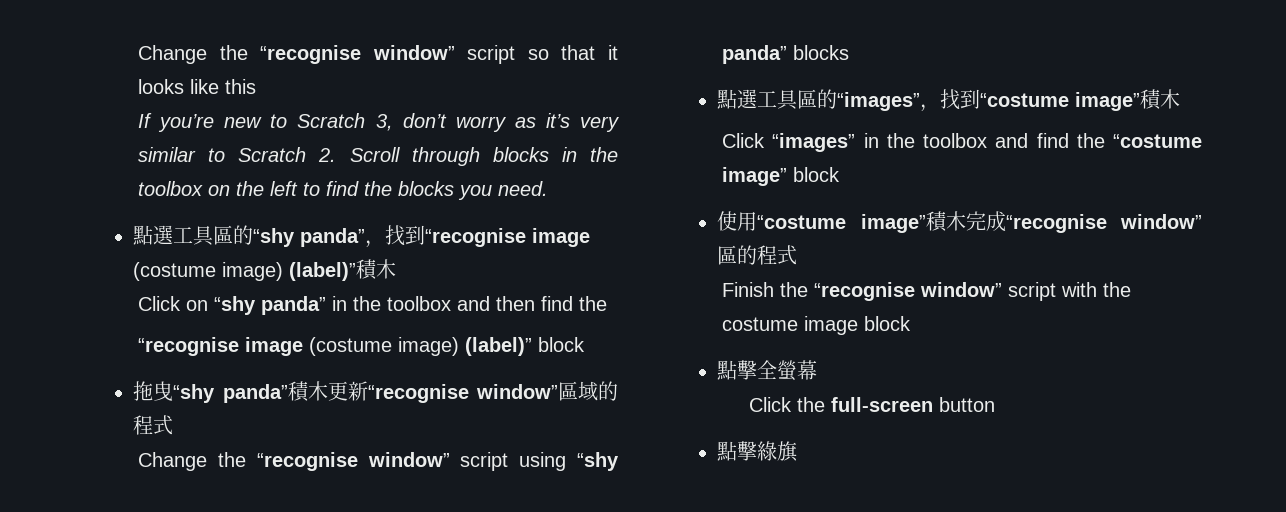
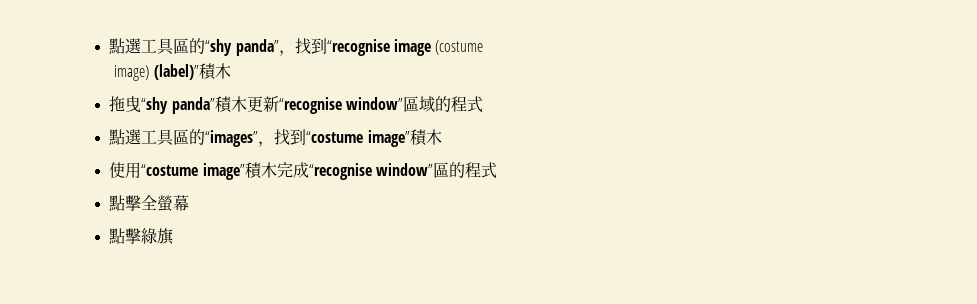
- Change the “recognise window” script so that it looks like this
- If you’re new to Scratch 3, don’t worry as it’s very similar to Scratch 2. Scroll through blocks in the toolbox on the left to find the blocks you need.
- 點選工具區的“shy panda”，找到“recognise image (costume image) (label)”積木
+ 點選工具區的“shy panda”，找到“recognise image (costume
+ image) (label)”積木
- Click on “shy panda” in the toolbox and then find the
- “recognise image (costume image) (label)” block
- Change the “recognise window” script using “shy panda” blocks
- Click “images” in the toolbox and find the “costume image” block
- Finish the “recognise window” script with the costume image block
- Click the full-screen button

